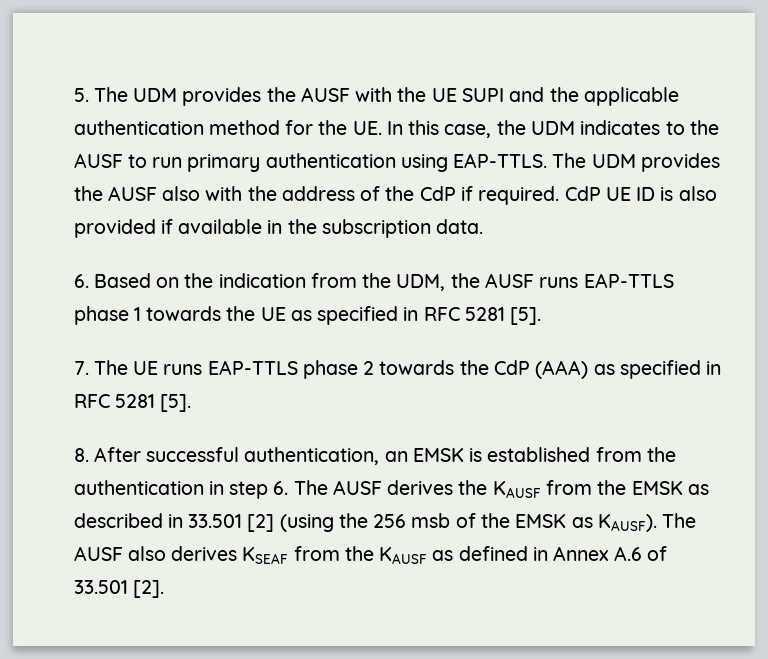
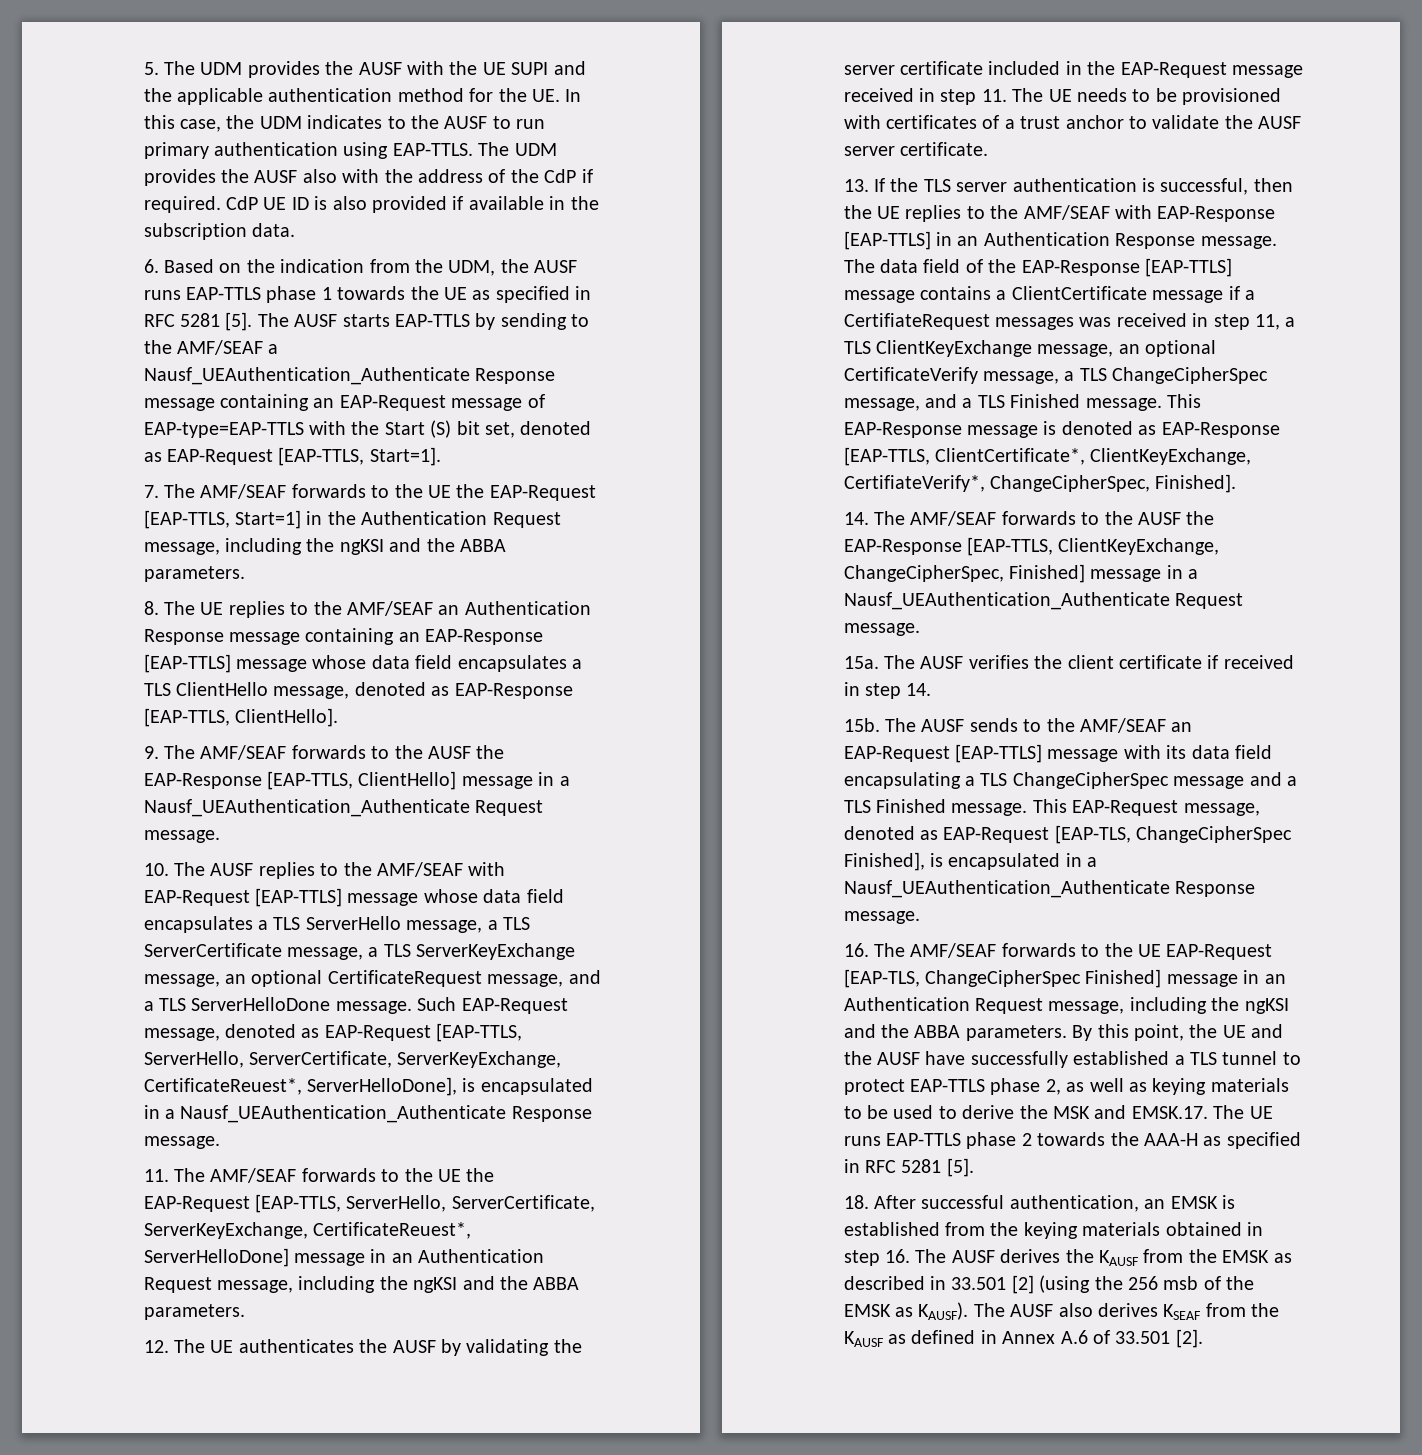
- 6. Based on the indication from the UDM, the AUSF runs EAP-TTLS phase 1 towards the UE as specified in RFC 5281 [5].
- 7. The UE runs EAP-TTLS phase 2 towards the CdP (AAA) as specified in RFC 5281 [5].
- 8. After successful authentication, an EMSK is established from the authentication in step 6. The AUSF derives the KAUSF from the EMSK as described in 33.501 [2] (using the 256 msb of the EMSK as KAUSF).
+ 6. Based on the indication from the UDM, the AUSF runs EAP-TTLS phase 1 towards the UE as specified in RFC 5281 [5]. The AUSF starts EAP-TTLS by sending to the AMF/SEAF a Nausf_UEAuthentication_Authenticate Response message containing an EAP-Request message of EAP-type=EAP-TTLS with the Start (S) bit set, denoted as EAP-Request [EAP-TTLS, Start=1].
+ 7. The AMF/SEAF forwards to the UE the EAP-Request [EAP-TTLS, Start=1] in the Authentication Request message, including the ngKSI and the ABBA parameters.
+ 8. The UE replies to the AMF/SEAF an Authentication Response message containing an EAP-Response [EAP-TTLS] message whose data field encapsulates a TLS ClientHello message, denoted as EAP-Response [EAP-TTLS, ClientHello].
+ 9. The AMF/SEAF forwards to the AUSF the EAP-Response [EAP-TTLS, ClientHello] message in a Nausf_UEAuthentication_Authenticate Request message.
+ 10. The AUSF replies to the AMF/SEAF with EAP-Request [EAP-TTLS] message whose data field encapsulates a TLS ServerHello message, a TLS ServerCertificate message, a TLS ServerKeyExchange message, an optional CertificateRequest message, and a TLS ServerHelloDone message. Such EAP-Request message, denoted as EAP-Request [EAP-TTLS, ServerHello, ServerCertificate, ServerKeyExchange, CertificateReuest*, ServerHelloDone], is encapsulated in a Nausf_UEAuthentication_Authenticate Response message.
+ 11. The AMF/SEAF forwards to the UE the EAP-Request [EAP-TTLS, ServerHello, ServerCertificate, ServerKeyExchange, CertificateReuest*, ServerHelloDone] message in an Authentication Request message, including the ngKSI and the ABBA parameters.
+ 12. The UE authenticates the AUSF by validating the server certificate included in the EAP-Request message received in step 11. The UE needs to be provisioned with certificates of a trust anchor to validate the AUSF server certificate.
+ 13. If the TLS server authentication is successful, then the UE replies to the AMF/SEAF with EAP-Response [EAP-TTLS] in an Authentication Response message. The data field of the EAP-Response [EAP-TTLS] message contains a ClientCertificate message if a CertifiateRequest messages was received in step 11, a TLS ClientKeyExchange message, an optional CertificateVerify message, a TLS ChangeCipherSpec message, and a TLS Finished message. This EAP-Response message is denoted as EAP-Response [EAP-TTLS, ClientCertificate*, ClientKeyExchange, CertifiateVerify*, ChangeCipherSpec, Finished].
+ 14. The AMF/SEAF forwards to the AUSF the EAP-Response [EAP-TTLS, ClientKeyExchange, ChangeCipherSpec, Finished] message in a Nausf_UEAuthentication_Authenticate Request message.
+ 15a. The AUSF verifies the client certificate if received in step 14.
+ 15b. The AUSF sends to the AMF/SEAF an EAP-Request [EAP-TTLS] message with its data field encapsulating a TLS ChangeCipherSpec message and a TLS Finished message. This EAP-Request message, denoted as EAP-Request [EAP-TLS, ChangeCipherSpec Finished], is encapsulated in a Nausf_UEAuthentication_Authenticate Response message.
+ 16. The AMF/SEAF forwards to the UE EAP-Request [EAP-TLS, ChangeCipherSpec Finished] message in an Authentication Request message, including the ngKSI and the ABBA parameters. By this point, the UE and the AUSF have successfully established a TLS tunnel to protect EAP-TTLS phase 2, as well as keying materials to be used to derive the MSK and EMSK.17. The UE runs EAP-TTLS phase 2 towards the AAA-H as specified in RFC 5281 [5].
+ 18. After successful authentication, an EMSK is established from the keying materials obtained in step 16. The AUSF derives the KAUSF from the EMSK as described in 33.501 [2] (using the 256 msb of the EMSK as KAUSF).

